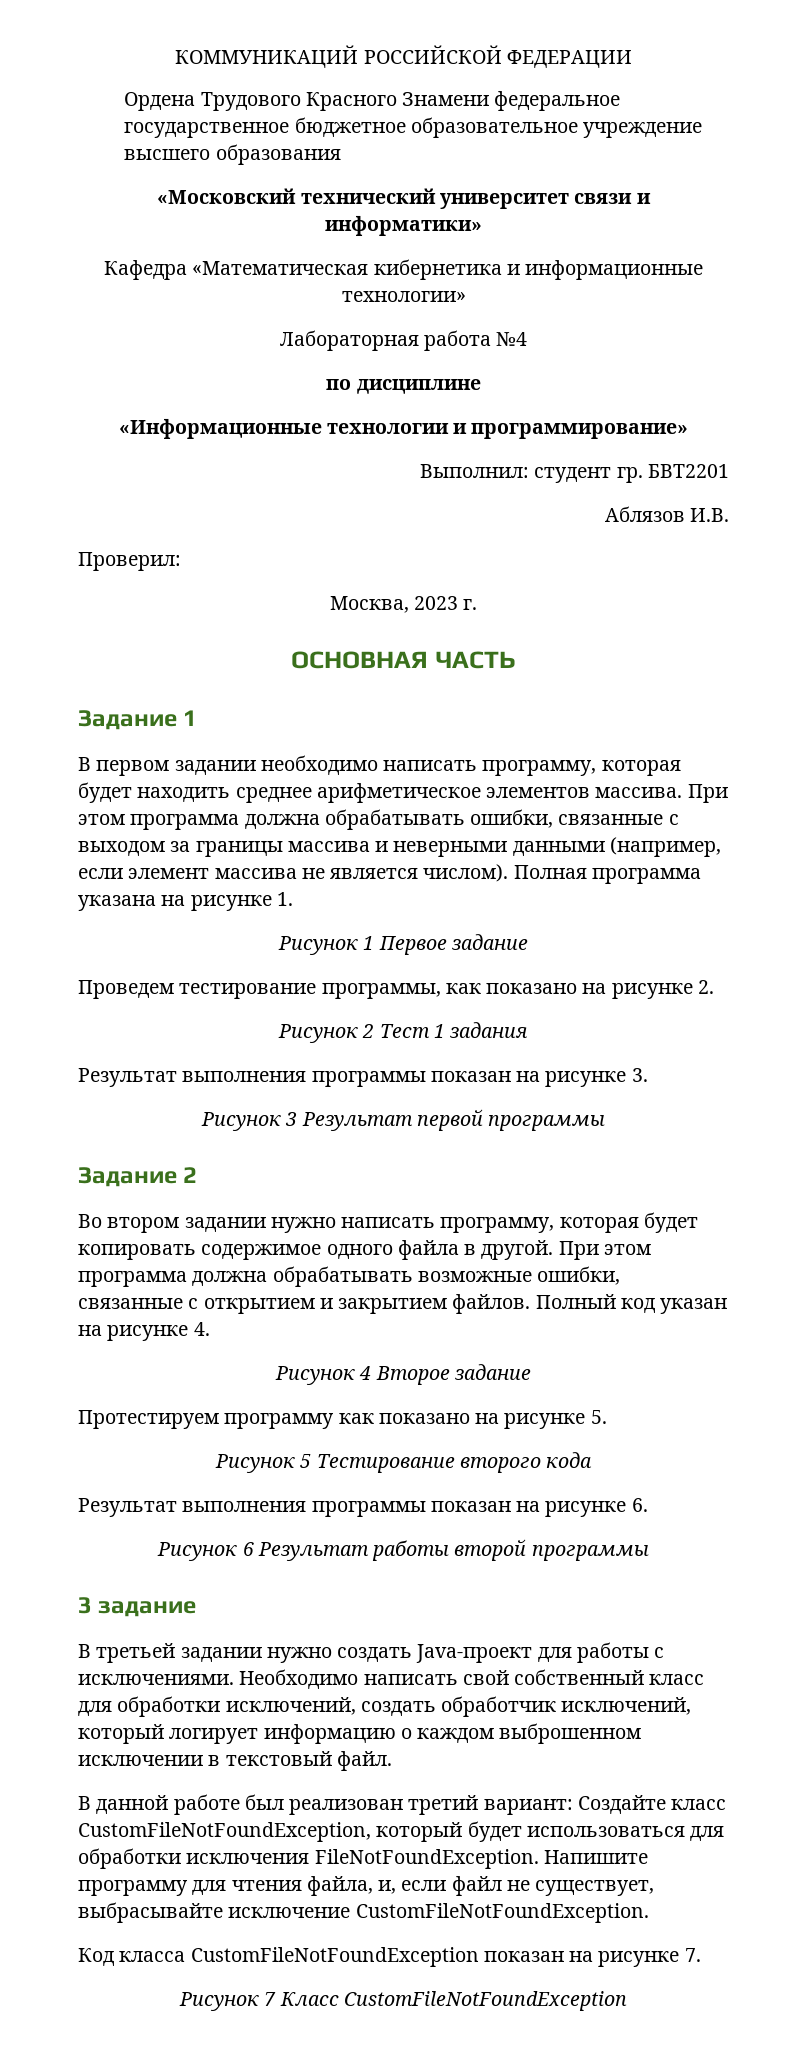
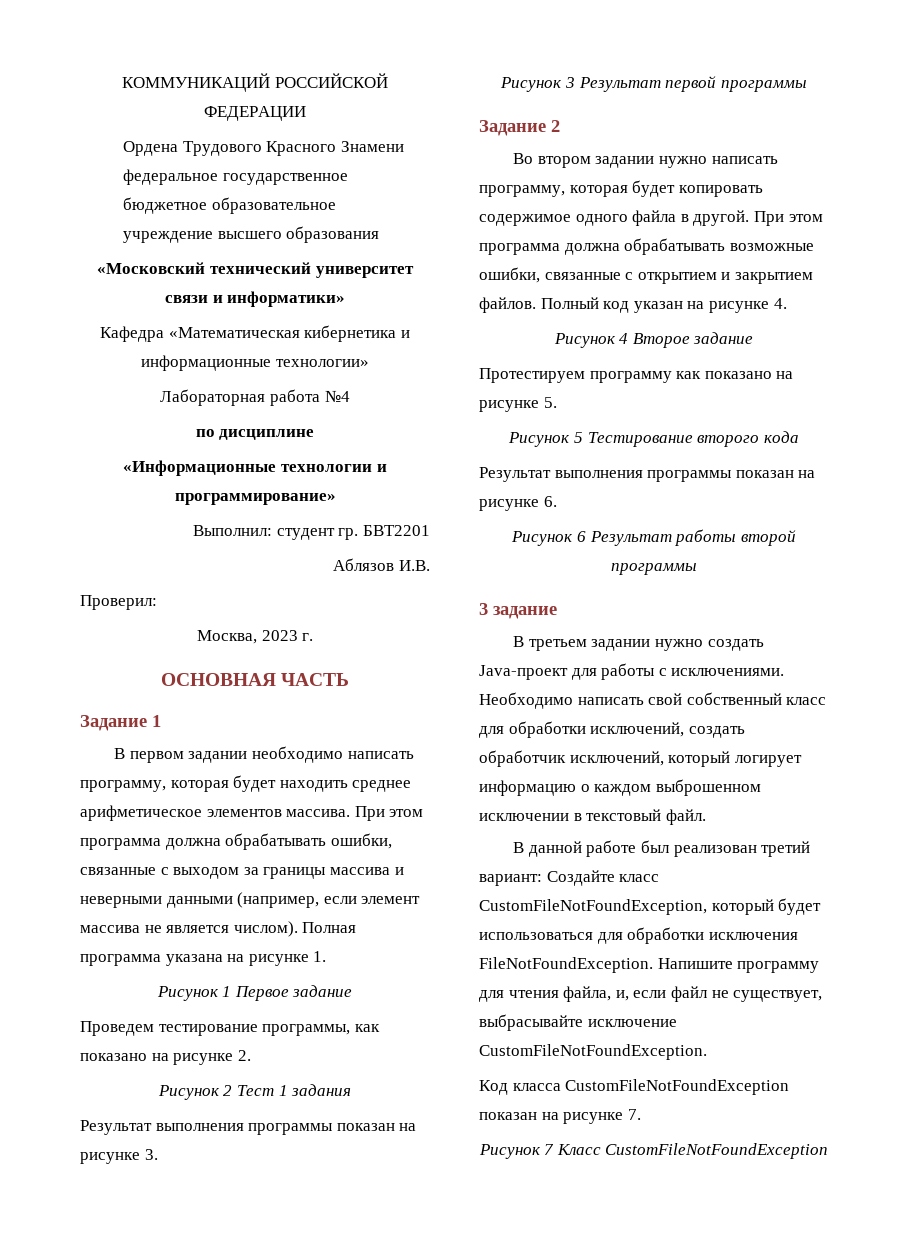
- В третьей задании нужно создать Java-проект для работы с исключениями.
+ В третьем задании нужно создать Java-проект для работы с исключениями.

